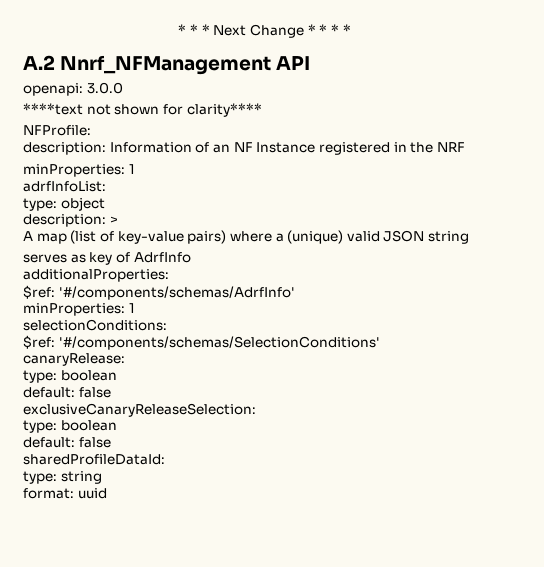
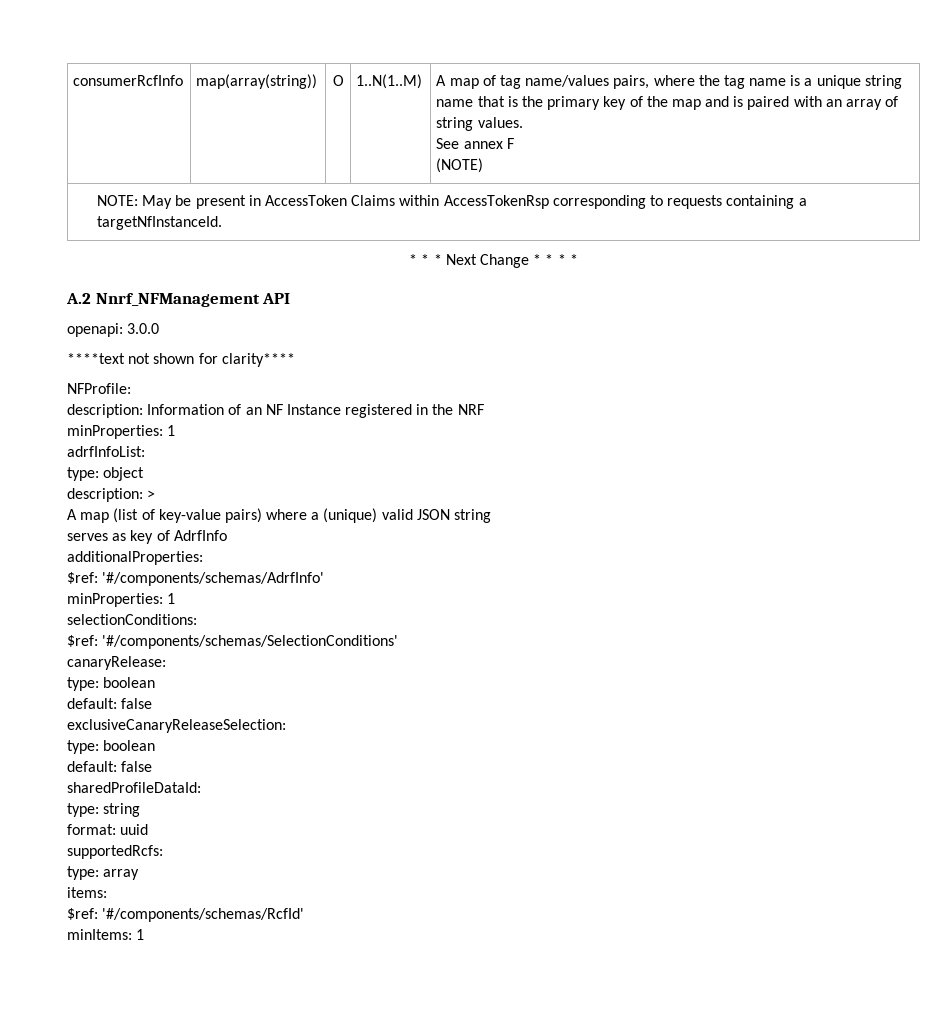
+ consumerRcfInfo | map(array(string)) | O | 1..N(1..M) | A map of tag name/values pairs, where the tag name is a unique string name that is the primary key of the map and is paired with an array of string values.
+ See annex F
+ (NOTE)
+ NOTE: May be present in AccessToken Claims within AccessTokenRsp corresponding to requests containing a targetNfInstanceId.
+ supportedRcfs:
+ type: array
+ items:
+ $ref: '#/components/schemas/RcfId'
+ minItems: 1

